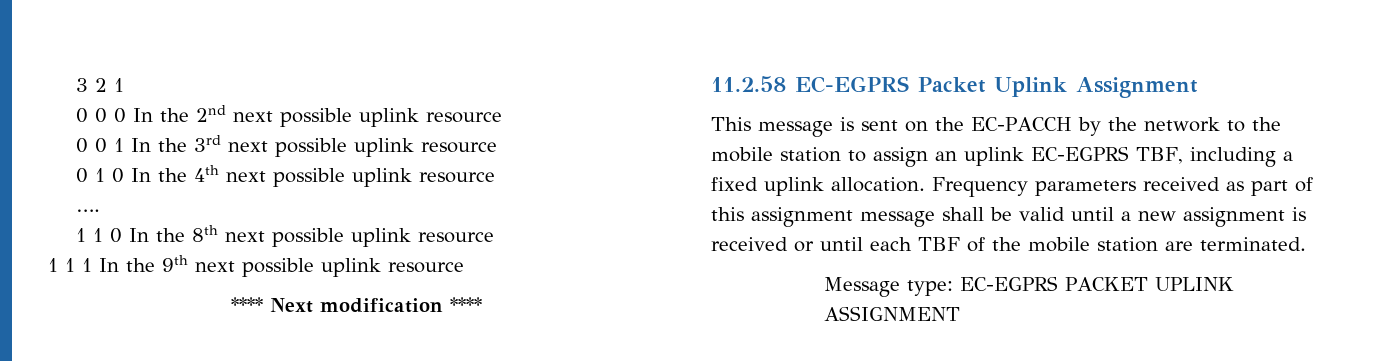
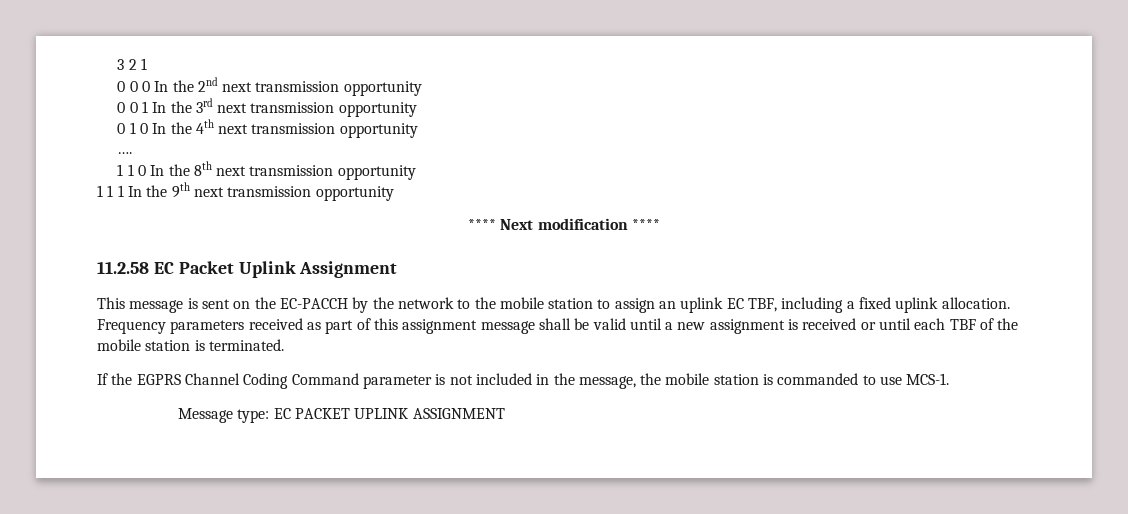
- 0 0 0 In the 2nd next possible uplink resource
+ 0 0 0 In the 2nd next transmission opportunity
- 0 0 1 In the 3rd next possible uplink resource
+ 0 0 1 In the 3rd next transmission opportunity
- 0 1 0 In the 4th next possible uplink resource
+ 0 1 0 In the 4th next transmission opportunity
- 1 1 0 In the 8th next possible uplink resource
+ 1 1 0 In the 8th next transmission opportunity
- 1 1 1 In the 9th next possible uplink resource
+ 1 1 1 In the 9th next transmission opportunity
- 11.2.58 EC-EGPRS Packet Uplink Assignment
+ 11.2.58 EC Packet Uplink Assignment
- This message is sent on the EC-PACCH by the network to the mobile station to assign an uplink EC-EGPRS TBF, including a fixed uplink allocation.
+ This message is sent on the EC-PACCH by the network to the mobile station to assign an uplink EC TBF, including a fixed uplink allocation.
- Frequency parameters received as part of this assignment message shall be valid until a new assignment is received or until each TBF of the mobile station are terminated.
+ Frequency parameters received as part of this assignment message shall be valid until a new assignment is received or until each TBF of the mobile station is terminated.
+ If the EGPRS Channel Coding Command parameter is not included in the message, the mobile station is commanded to use MCS-1.
- Message type: EC-EGPRS PACKET UPLINK ASSIGNMENT
+ Message type: EC PACKET UPLINK ASSIGNMENT

